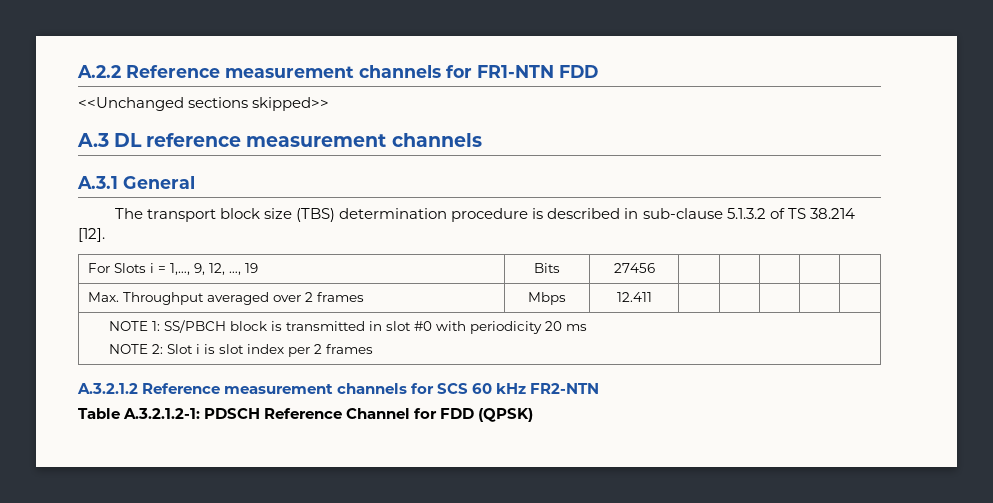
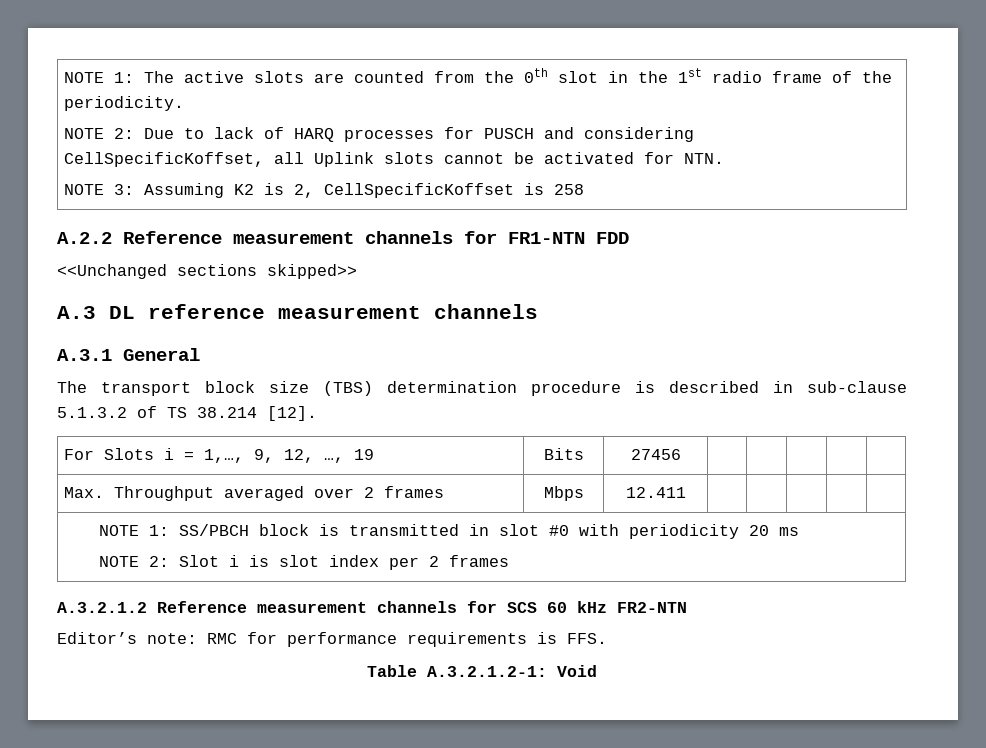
+ NOTE 1: The active slots are counted from the 0th slot in the 1st radio frame of the periodicity.
+ NOTE 2: Due to lack of HARQ processes for PUSCH and considering CellSpecificKoffset, all Uplink slots cannot be activated for NTN.
+ NOTE 3: Assuming K2 is 2, CellSpecificKoffset is 258
- Table A.3.2.1.2-1: PDSCH Reference Channel for FDD (QPSK)
+ Editor’s note: RMC for performance requirements is FFS.
+ Table A.3.2.1.2-1: Void

